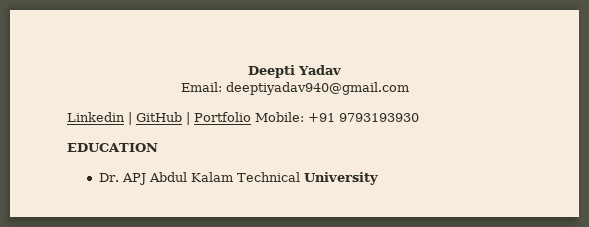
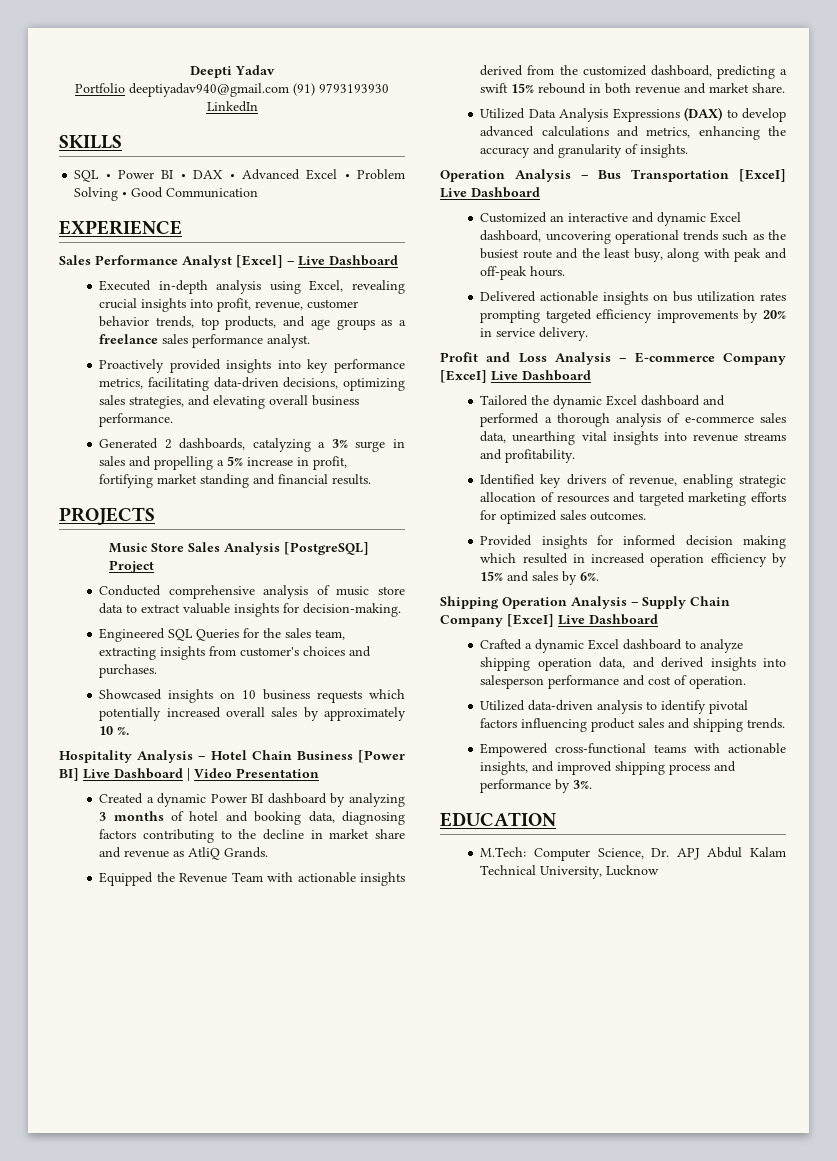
- Email: deeptiyadav940@gmail.com
- Linkedin | GitHub | Portfolio Mobile: +91 9793193930
+ Portfolio deeptiyadav940@gmail.com (91) 9793193930 LinkedIn
+ SKILLS
+ SQL • Power BI • DAX • Advanced Excel • Problem Solving • Good Communication
+ EXPERIENCE
+ Sales Performance Analyst [Excel] – Live Dashboard
+ Executed in-depth analysis using Excel, revealing crucial insights into profit, revenue, customer behavior trends, top products, and age groups as a freelance sales performance analyst.
+ Proactively provided insights into key performance metrics, facilitating data-driven decisions, optimizing sales strategies, and elevating overall business performance.
+ Generated 2 dashboards, catalyzing a 3% surge in sales and propelling a 5% increase in profit, fortifying market standing and financial results.
+ PROJECTS
+ Music Store Sales Analysis [PostgreSQL] Project
+ Conducted comprehensive analysis of music store data to extract valuable insights for decision-making.
+ Engineered SQL Queries for the sales team, extracting insights from customer's choices and purchases.
+ Showcased insights on 10 business requests which potentially increased overall sales by approximately 10 %.
+ Hospitality Analysis – Hotel Chain Business [Power BI] Live Dashboard | Video Presentation
+ Created a dynamic Power BI dashboard by analyzing 3 months of hotel and booking data, diagnosing factors contributing to the decline in market share and revenue as AtliQ Grands.
+ Equipped the Revenue Team with actionable insights derived from the customized dashboard, predicting a swift 15% rebound in both revenue and market share.
+ Utilized Data Analysis Expressions (DAX) to develop advanced calculations and metrics, enhancing the accuracy and granularity of insights.
+ Operation Analysis – Bus Transportation [ExceI] Live Dashboard
+ Customized an interactive and dynamic Excel dashboard, uncovering operational trends such as the busiest route and the least busy, along with peak and off-peak hours.
+ Delivered actionable insights on bus utilization rates prompting targeted efficiency improvements by 20% in service delivery.
+ Profit and Loss Analysis – E-commerce Company [ExceI] Live Dashboard
+ Tailored the dynamic Excel dashboard and performed a thorough analysis of e-commerce sales data, unearthing vital insights into revenue streams and profitability.
+ Identified key drivers of revenue, enabling strategic allocation of resources and targeted marketing efforts for optimized sales outcomes.
+ Provided insights for informed decision making which resulted in increased operation efficiency by 15% and sales by 6%.
+ Shipping Operation Analysis – Supply Chain Company [ExceI] Live Dashboard
+ Crafted a dynamic Excel dashboard to analyze shipping operation data, and derived insights into salesperson performance and cost of operation.
+ Utilized data-driven analysis to identify pivotal factors influencing product sales and shipping trends.
+ Empowered cross-functional teams with actionable insights, and improved shipping process and performance by 3%.
  EDUCATION
- Dr. APJ Abdul Kalam Technical University
+ M.Tech: Computer Science, Dr. APJ Abdul Kalam Technical University, Lucknow

